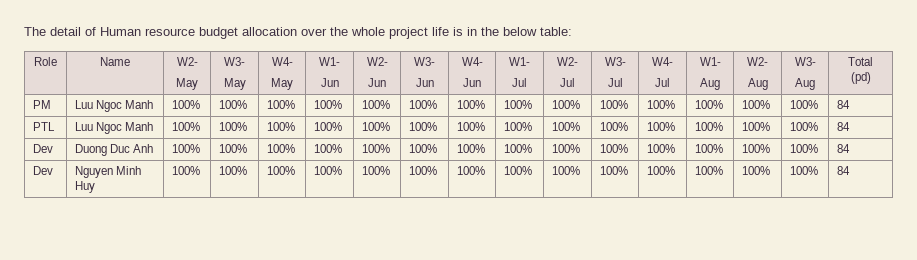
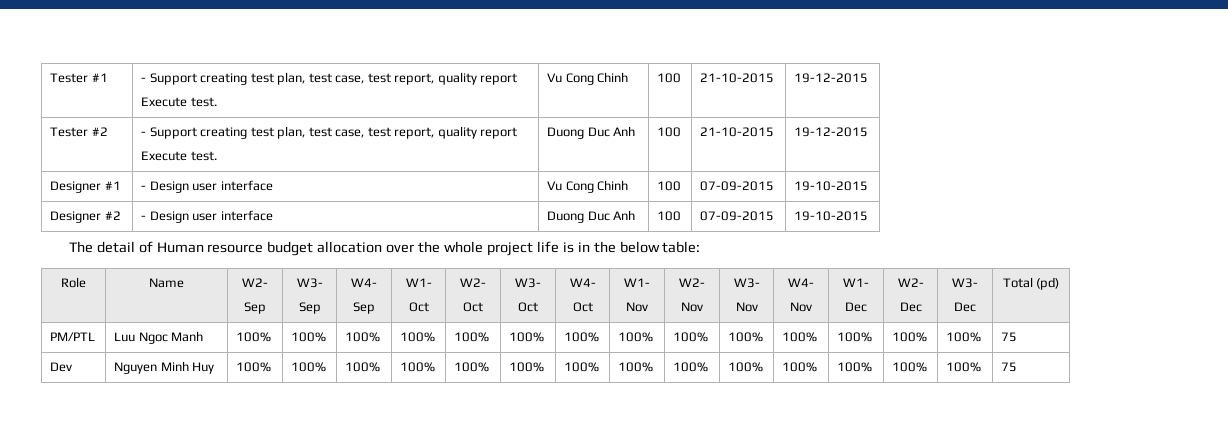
+ Tester #1 | - Support creating test plan, test case, test report, quality report
+ Execute test. | Vu Cong Chinh | 100 | 21-10-2015 | 19-12-2015
+ Tester #2 | - Support creating test plan, test case, test report, quality report
+ Execute test. | Duong Duc Anh | 100 | 21-10-2015 | 19-12-2015
+ Designer #1 | - Design user interface | Vu Cong Chinh | 100 | 07-09-2015 | 19-10-2015
+ Designer #2 | - Design user interface | Duong Duc Anh | 100 | 07-09-2015 | 19-10-2015
  Role | Name | W2-
- May | W3-
- May | W4-
- May | W1-
- Jun | W2-
- Jun | W3-
- Jun | W4-
- Jun | W1-
- Jul | W2-
- Jul | W3-
- Jul | W4-
- Jul | W1-
- Aug | W2-
- Aug | W3-
- Aug | Total (pd)
+ Sep | W3-
+ Sep | W4-
+ Sep | W1-
+ Oct | W2-
+ Oct | W3-
+ Oct | W4-
+ Oct | W1-
+ Nov | W2-
+ Nov | W3-
+ Nov | W4-
+ Nov | W1-
+ Dec | W2-
+ Dec | W3-
+ Dec | Total (pd)
- PM | Luu Ngoc Manh | 100% | 100% | 100% | 100% | 100% | 100% | 100% | 100% | 100% | 100% | 100% | 100% | 100% | 100% | 84
- PTL | Luu Ngoc Manh | 100% | 100% | 100% | 100% | 100% | 100% | 100% | 100% | 100% | 100% | 100% | 100% | 100% | 100% | 84
- Dev | Duong Duc Anh | 100% | 100% | 100% | 100% | 100% | 100% | 100% | 100% | 100% | 100% | 100% | 100% | 100% | 100% | 84
+ PM/PTL | Luu Ngoc Manh | 100% | 100% | 100% | 100% | 100% | 100% | 100% | 100% | 100% | 100% | 100% | 100% | 100% | 100% | 75
- Dev | Nguyen Minh Huy | 100% | 100% | 100% | 100% | 100% | 100% | 100% | 100% | 100% | 100% | 100% | 100% | 100% | 100% | 84
+ Dev | Nguyen Minh Huy | 100% | 100% | 100% | 100% | 100% | 100% | 100% | 100% | 100% | 100% | 100% | 100% | 100% | 100% | 75

